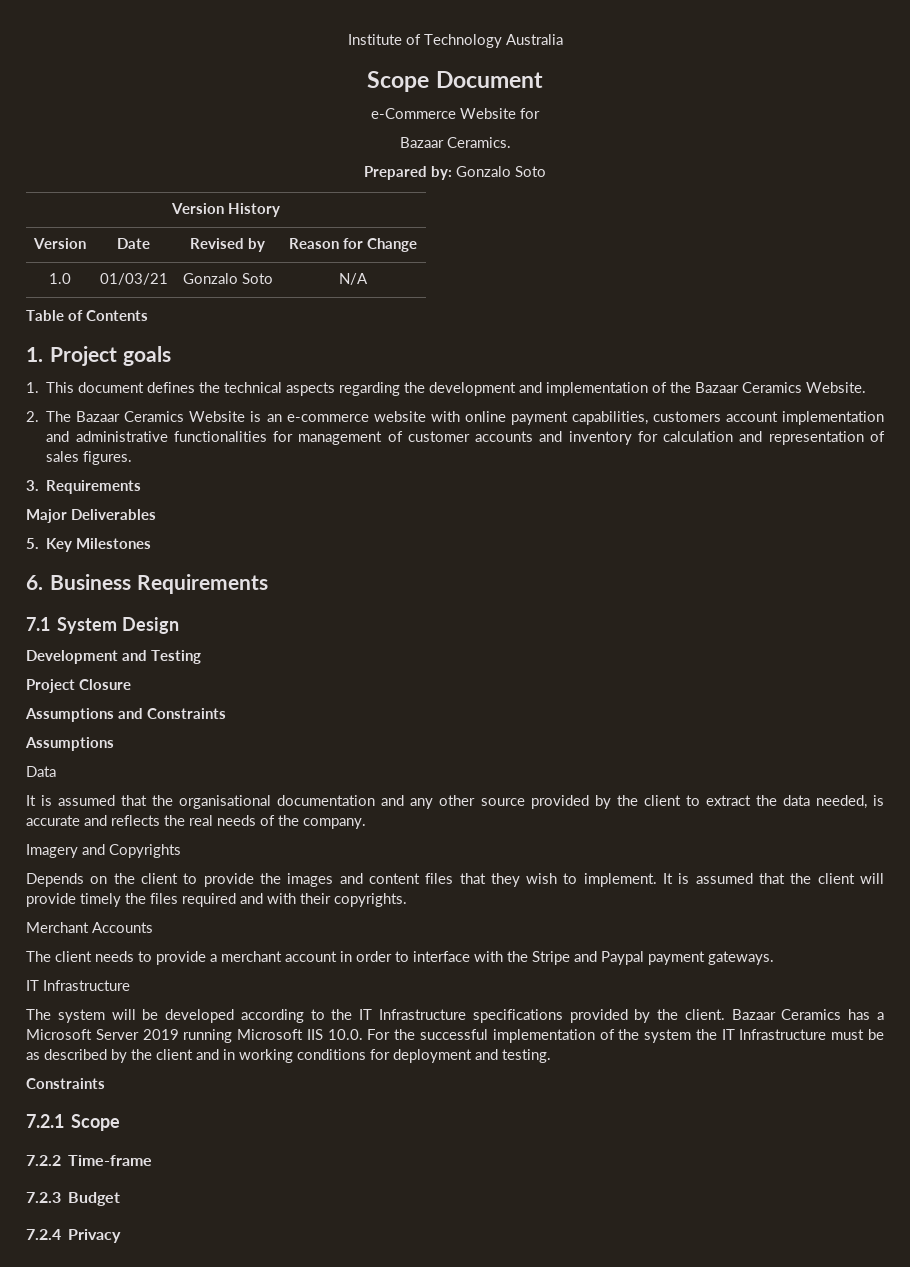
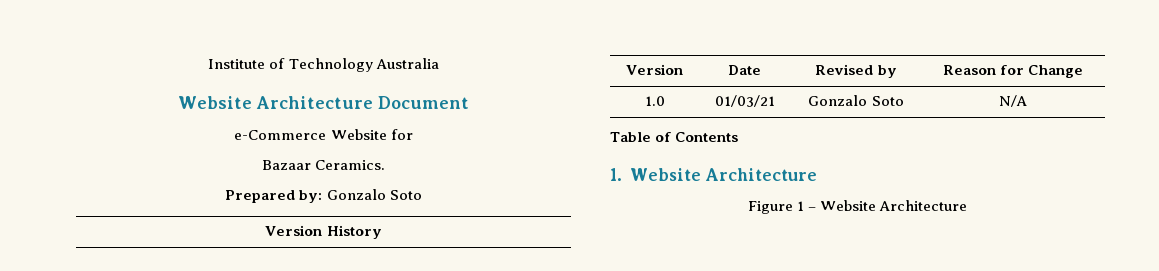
- Scope Document
+ Website Architecture Document
- 1. Project goals
- 1. This document defines the technical aspects regarding the development and implementation of the Bazaar Ceramics Website.
- 2. The Bazaar Ceramics Website is an e-commerce website with online payment capabilities, customers account implementation and administrative functionalities for management of customer accounts and inventory for calculation and representation of sales figures.
- 3. Requirements
- Major Deliverables
- 5. Key Milestones
- 6. Business Requirements
- 7.1 System Design
- Development and Testing
- Project Closure
- Assumptions and Constraints
- Assumptions
- Data
- It is assumed that the organisational documentation and any other source provided by the client to extract the data needed, is accurate and reflects the real needs of the company.
- Imagery and Copyrights
- Depends on the client to provide the images and content files that they wish to implement. It is assumed that the client will provide timely the files required and with their copyrights.
- Merchant Accounts
- The client needs to provide a merchant account in order to interface with the Stripe and Paypal payment gateways.
- IT Infrastructure
- The system will be developed according to the IT Infrastructure specifications provided by the client. Bazaar Ceramics has a Microsoft Server 2019 running Microsoft IIS 10.0. For the successful implementation of the system the IT Infrastructure must be as described by the client and in working conditions for deployment and testing.
- Constraints
- 7.2.1 Scope
- 7.2.2 Time-frame
- 7.2.3 Budget
- 7.2.4 Privacy
+ 1. Website Architecture
+ Figure 1 – Website Architecture

